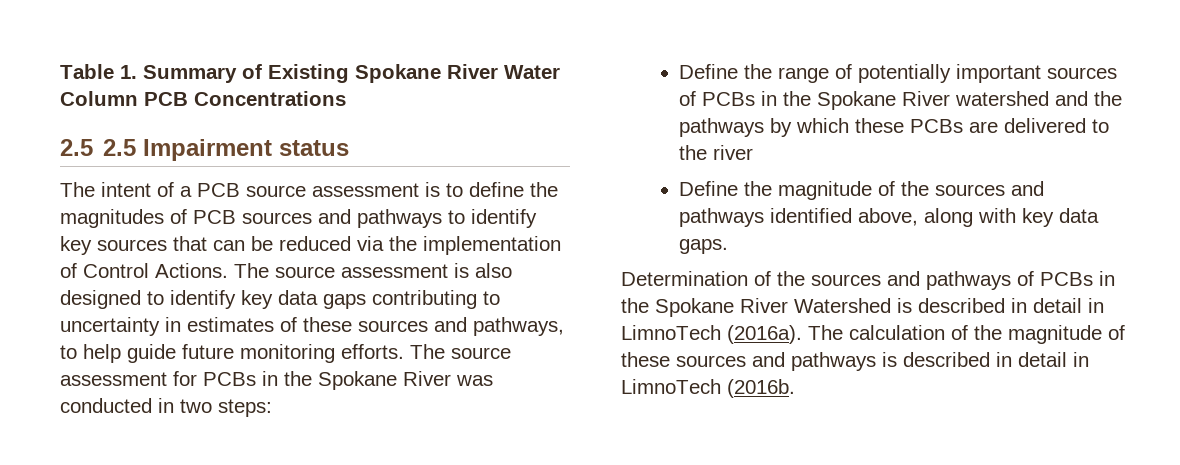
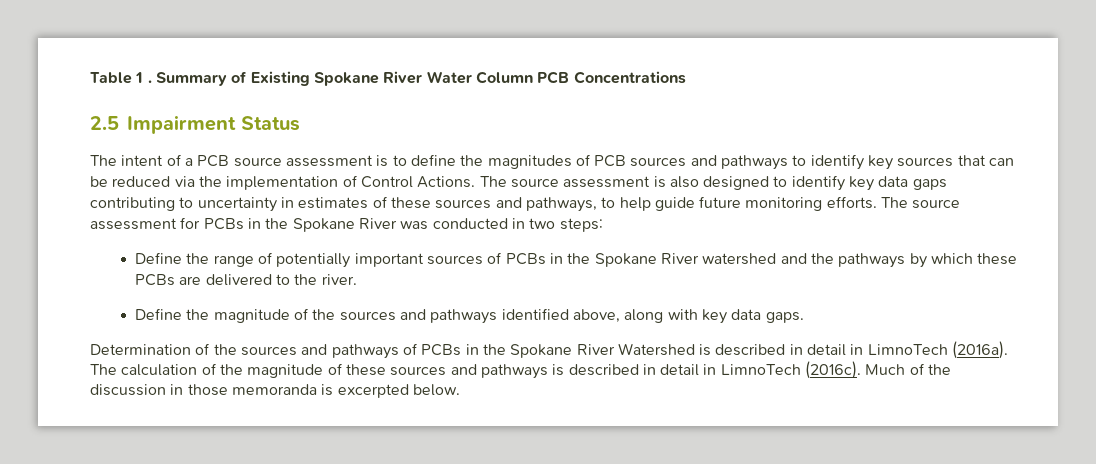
- Table 1. Summary of Existing Spokane River Water Column PCB Concentrations
+ Table 1 . Summary of Existing Spokane River Water Column PCB Concentrations
- 2.5 2.5 Impairment status
+ 2.5 Impairment Status
- Define the range of potentially important sources of PCBs in the Spokane River watershed and the pathways by which these PCBs are delivered to the river
+ Define the range of potentially important sources of PCBs in the Spokane River watershed and the pathways by which these PCBs are delivered to the river.
- The calculation of the magnitude of these sources and pathways is described in detail in LimnoTech (2016b.
+ The calculation of the magnitude of these sources and pathways is described in detail in LimnoTech (2016c). Much of the discussion in those memoranda is excerpted below.

